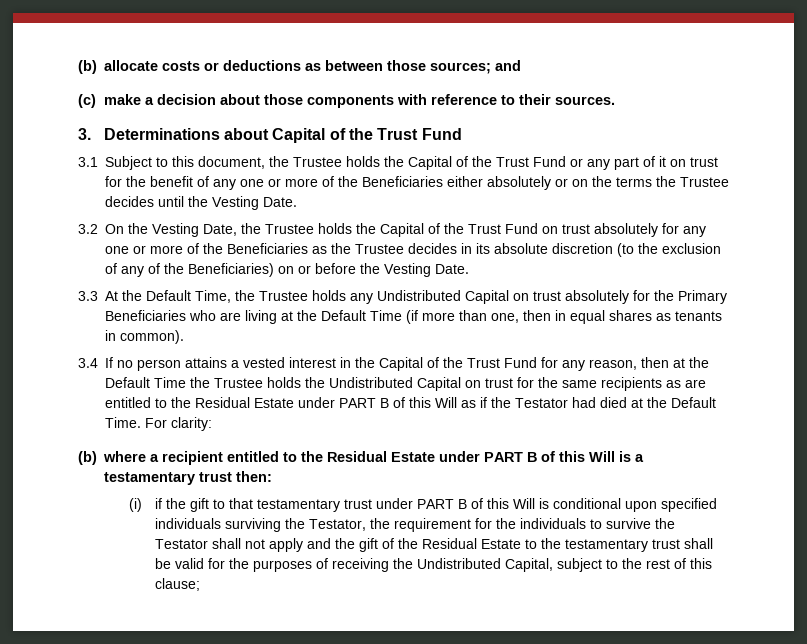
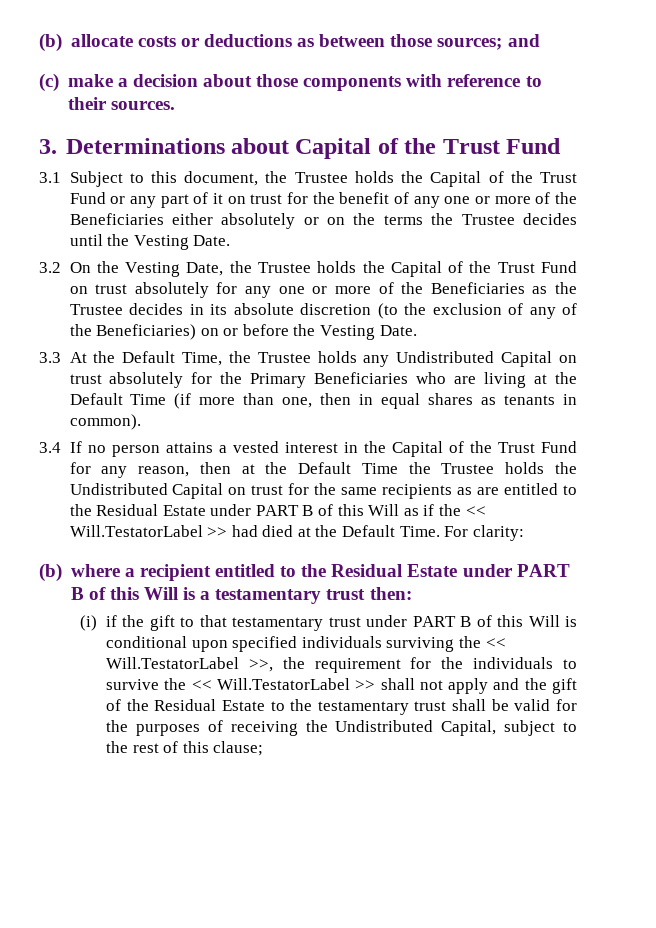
- 3.4 If no person attains a vested interest in the Capital of the Trust Fund for any reason, then at the Default Time the Trustee holds the Undistributed Capital on trust for the same recipients as are entitled to the Residual Estate under PART B of this Will as if the Testator had died at the Default Time.
+ 3.4 If no person attains a vested interest in the Capital of the Trust Fund for any reason, then at the Default Time the Trustee holds the Undistributed Capital on trust for the same recipients as are entitled to the Residual Estate under PART B of this Will as if the << Will.TestatorLabel >> had died at the Default Time.
- (i) if the gift to that testamentary trust under PART B of this Will is conditional upon specified individuals surviving the Testator, the requirement for the individuals to survive the Testator shall not apply and the gift of the Residual Estate to the testamentary trust shall be valid for the purposes of receiving the Undistributed Capital, subject to the rest of this clause;
+ (i) if the gift to that testamentary trust under PART B of this Will is conditional upon specified individuals surviving the << Will.TestatorLabel >>, the requirement for the individuals to survive the << Will.TestatorLabel >> shall not apply and the gift of the Residual Estate to the testamentary trust shall be valid for the purposes of receiving the Undistributed Capital, subject to the rest of this clause;

